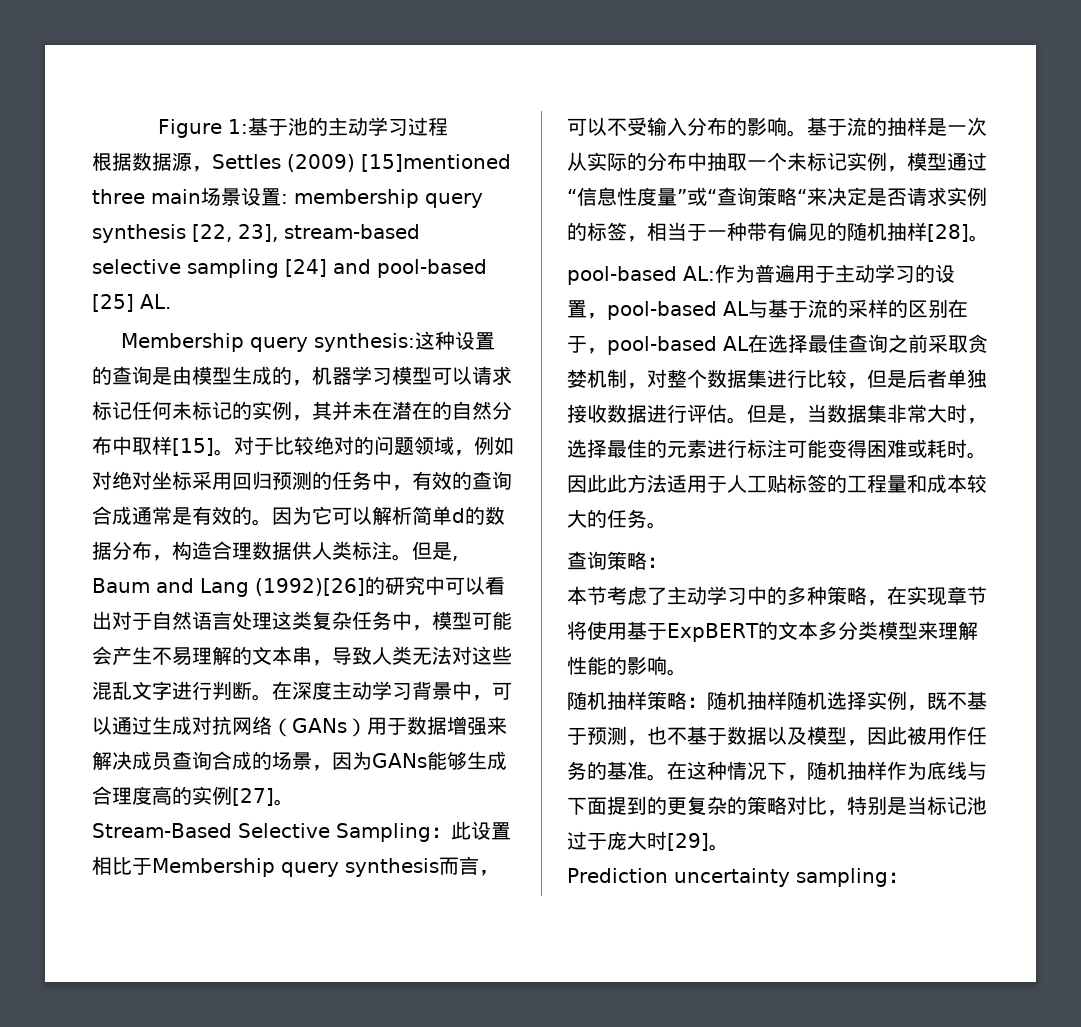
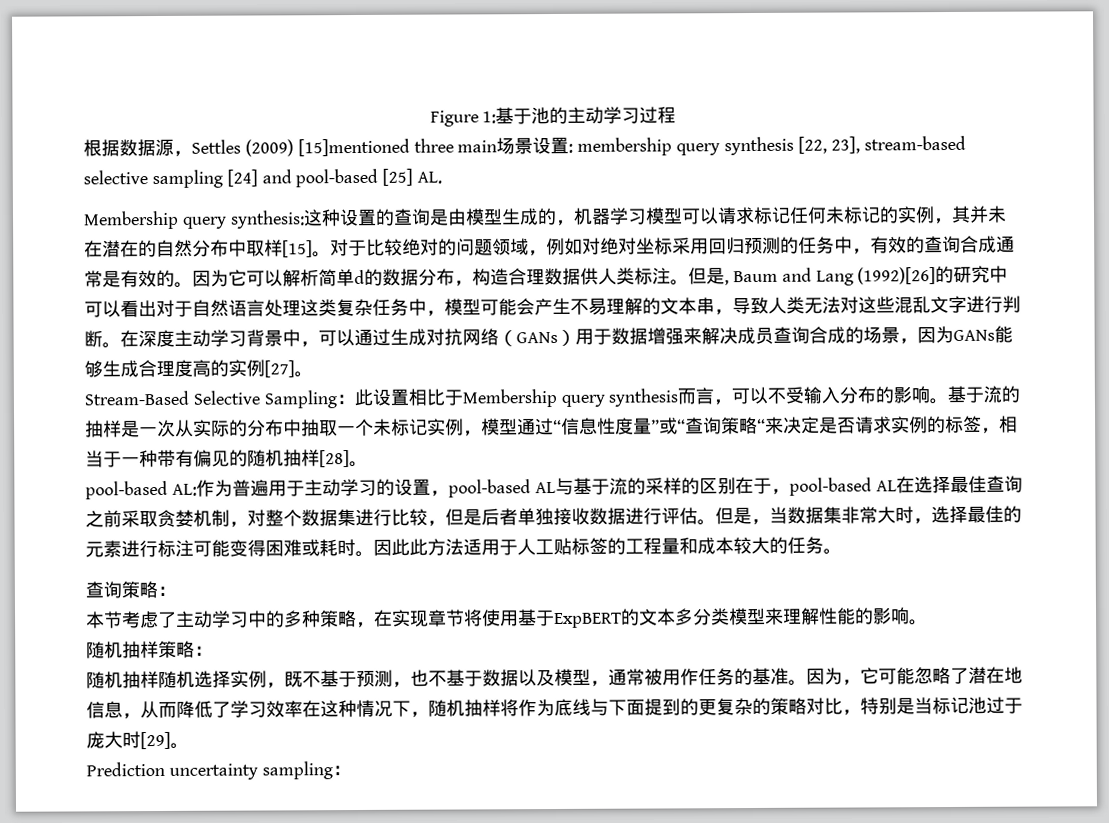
- 随机抽样策略：随机抽样随机选择实例，既不基于预测，也不基于数据以及模型，因此被用作任务的基准。
+ 随机抽样策略：
+ 随机抽样随机选择实例，既不基于预测，也不基于数据以及模型，通常被用作任务的基准。
- 在这种情况下，随机抽样作为底线与下面提到的更复杂的策略对比，特别是当标记池过于庞大时[29]。
+ 因为，它可能忽略了潜在地信息，从而降低了学习效率在这种情况下，随机抽样将作为底线与下面提到的更复杂的策略对比，特别是当标记池过于庞大时[29]。

